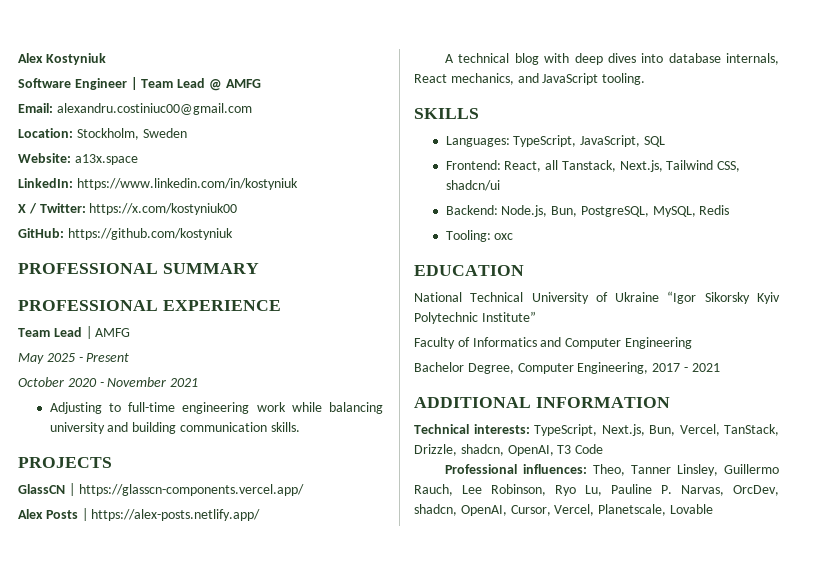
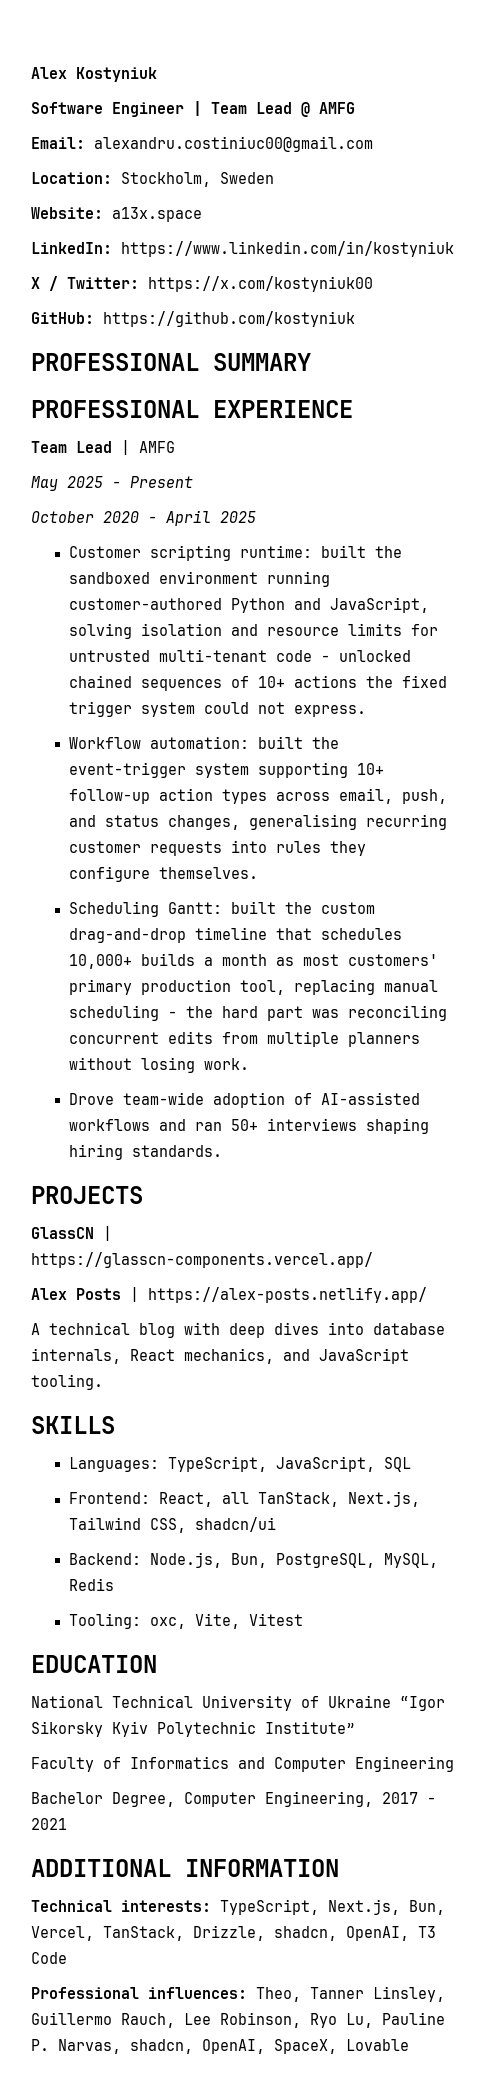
- October 2020 - November 2021
- Adjusting to full-time engineering work while balancing university and building communication skills.
+ October 2020 - April 2025
+ Customer scripting runtime: built the sandboxed environment running customer-authored Python and JavaScript, solving isolation and resource limits for untrusted multi-tenant code - unlocked chained sequences of 10+ actions the fixed trigger system could not express.
+ Workflow automation: built the event-trigger system supporting 10+ follow-up action types across email, push, and status changes, generalising recurring customer requests into rules they configure themselves.
+ Scheduling Gantt: built the custom drag-and-drop timeline that schedules 10,000+ builds a month as most customers' primary production tool, replacing manual scheduling - the hard part was reconciling concurrent edits from multiple planners without losing work.
+ Drove team-wide adoption of AI-assisted workflows and ran 50+ interviews shaping hiring standards.
- Frontend: React, all Tanstack, Next.js, Tailwind CSS, shadcn/ui
+ Frontend: React, all TanStack, Next.js, Tailwind CSS, shadcn/ui
- Tooling: oxc
+ Tooling: oxc, Vite, Vitest
- Professional influences: Theo, Tanner Linsley, Guillermo Rauch, Lee Robinson, Ryo Lu, Pauline P. Narvas, OrcDev, shadcn, OpenAI, Cursor, Vercel, Planetscale, Lovable
+ Professional influences: Theo, Tanner Linsley, Guillermo Rauch, Lee Robinson, Ryo Lu, Pauline P. Narvas, shadcn, OpenAI, SpaceX, Lovable

